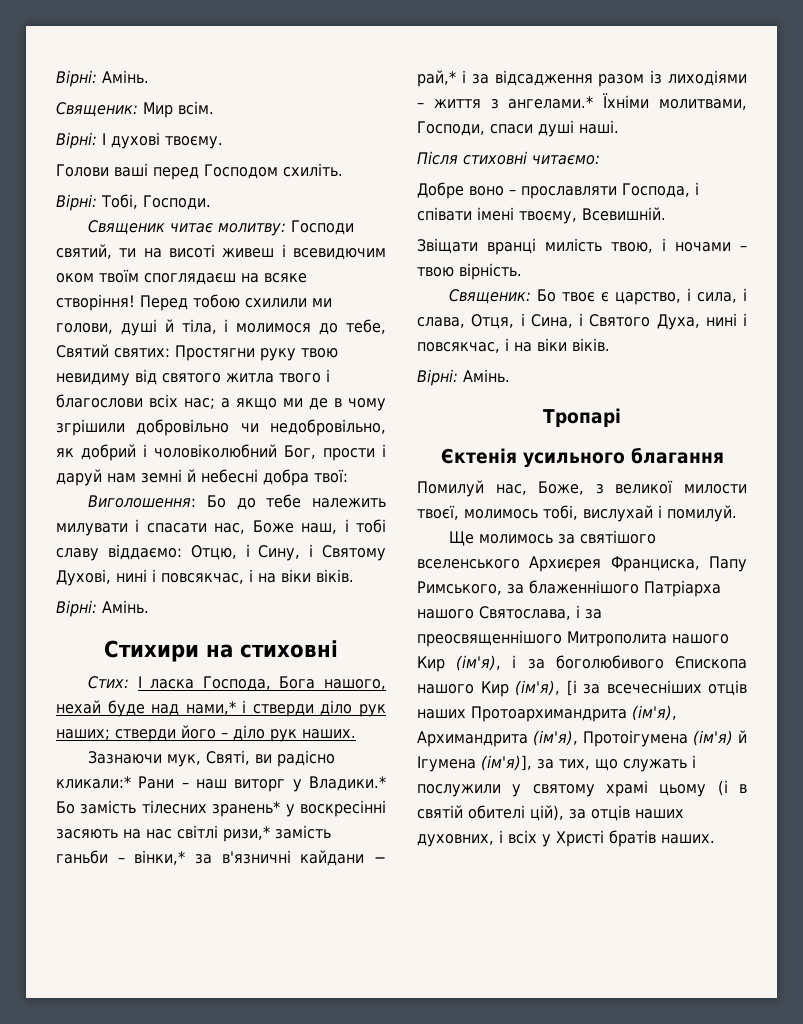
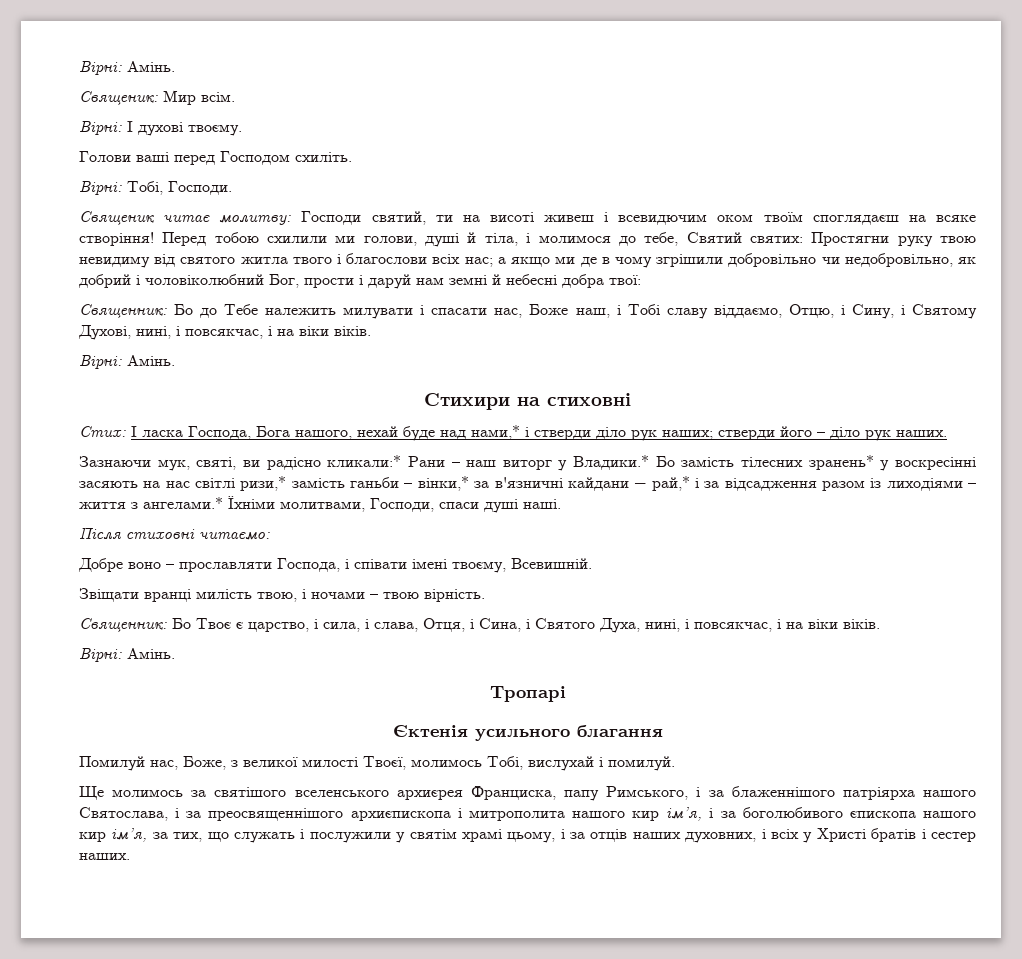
- Виголошення: Бо до тебе належить милувати і спасати нас, Боже наш, і тобі славу віддаємо: Отцю, і Сину, і Святому Духові, нині і повсякчас, і на віки віків.
+ Священник: Бо до Тебе належить милувати і спасати нас, Боже наш, і Тобі славу віддаємо, Отцю, і Сину, і Святому Духові, нині, і повсякчас, і на віки віків.
- Зазнаючи мук, Святі, ви радісно кликали:* Рани – наш виторг у Владики.* Бо замість тілесних зранень* у воскресінні засяють на нас світлі ризи,* замість ганьби – вінки,* за в'язничні кайдани − рай,* і за відсадження разом із лиходіями – життя з ангелами.* Їхніми молитвами, Господи, спаси душі наші.
+ Зазнаючи мук, святі, ви радісно кликали:* Рани – наш виторг у Владики.* Бо замість тілесних зранень* у воскресінні засяють на нас світлі ризи,* замість ганьби – вінки,* за в'язничні кайдани − рай,* і за відсадження разом із лиходіями – життя з ангелами.* Їхніми молитвами, Господи, спаси душі наші.
- Священик: Бо твоє є царство, і сила, і слава, Отця, і Сина, і Святого Духа, нині і повсякчас, і на віки віків.
+ Священник: Бо Твоє є царство, і сила, і слава, Отця, і Сина, і Святого Духа, нині, і повсякчас, і на віки віків.
- Помилуй нас, Боже, з великої милости твоєї, молимось тобі, вислухай і помилуй.
+ Помилуй нас, Боже, з великої милості Твоєї, молимось Тобі, вислухай і помилуй.
- Ще молимось за святішого вселенського Архиєрея Франциска, Папу Римського, за блаженнішого Патріарха нашого Святослава, і за преосвященнішого Митрополита нашого Кир (ім'я), і за боголюбивого Єпископа нашого Кир (ім'я), [і за всечесніших отців наших Протоархимандрита (ім'я), Архимандрита (ім'я), Протоігумена (ім'я) й Ігумена (ім'я)], за тих, що служать і послужили у святому храмі цьому (і в святій обителі цій), за отців наших духовних, і всіх у Христі братів наших.
+ Ще молимось за святішого вселенського архиєрея Франциска, папу Римського, і за блаженнішого патріярха нашого Святослава, і за преосвященнішого архиєпископа і митрополита нашого кир ім’я, і за боголюбивого єпископа нашого кир ім’я, за тих, що служать і послужили у святім храмі цьому, і за отців наших духовних, і всіх у Христі братів і сестер наших.

